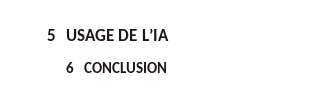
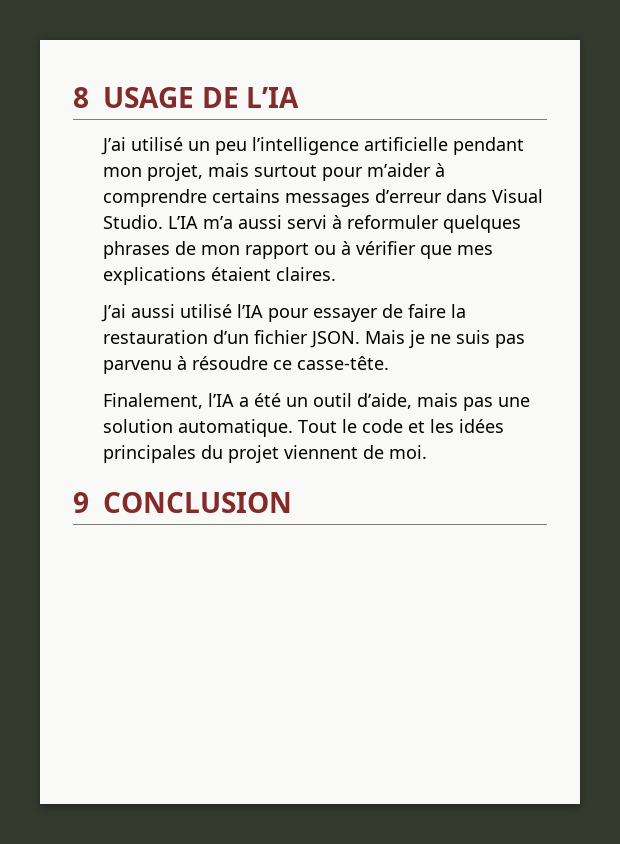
- 5 USAGE DE L’IA
+ 8 USAGE DE L’IA
- 6 CONCLUSION
+ J’ai utilisé un peu l’intelligence artificielle pendant mon projet, mais surtout pour m’aider à comprendre certains messages d’erreur dans Visual Studio. L’IA m’a aussi servi à reformuler quelques phrases de mon rapport ou à vérifier que mes explications étaient claires.
+ J’ai aussi utilisé l’IA pour essayer de faire la restauration d’un fichier JSON. Mais je ne suis pas parvenu à résoudre ce casse-tête.
+ Finalement, l’IA a été un outil d’aide, mais pas une solution automatique. Tout le code et les idées principales du projet viennent de moi.
+ 9 CONCLUSION

